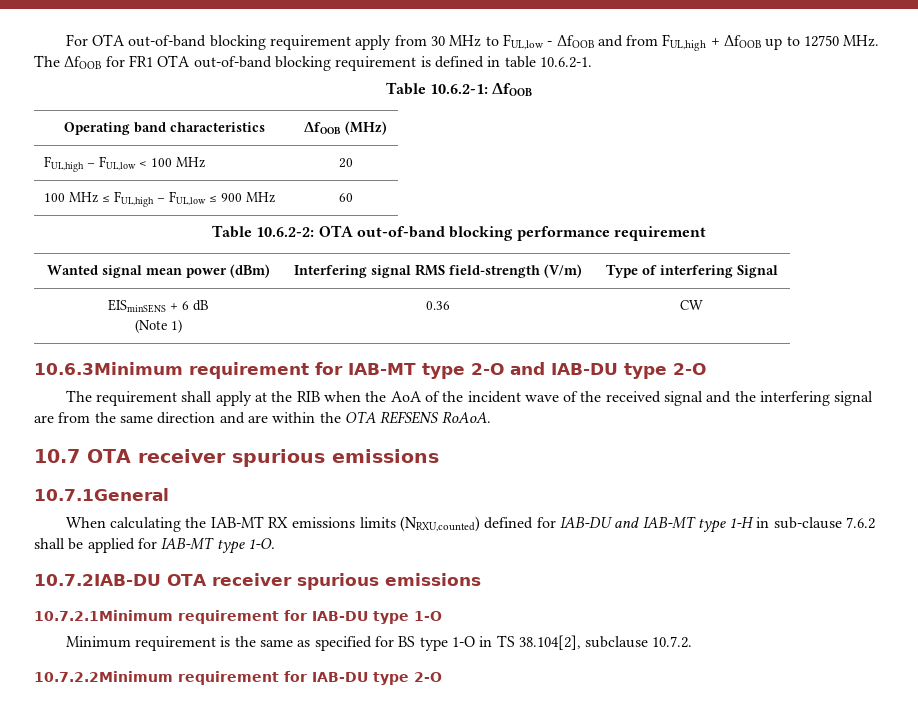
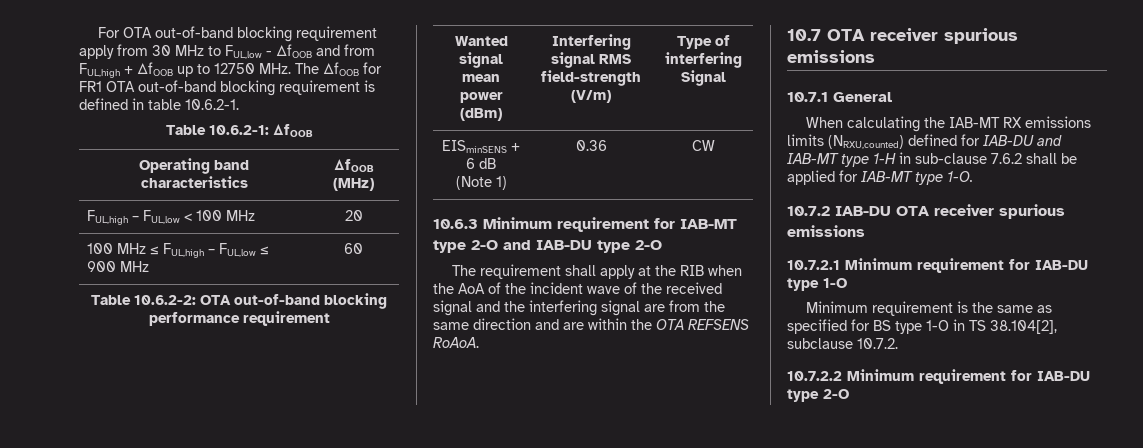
- 10.6.3Minimum requirement for IAB-MT type 2-O and IAB-DU type 2-O
+ 10.6.3 Minimum requirement for IAB-MT type 2-O and IAB-DU type 2-O
- 10.7.1General
+ 10.7.1 General
- 10.7.2IAB-DU OTA receiver spurious emissions
- 10.7.2.1Minimum requirement for IAB-DU type 1-O
+ 10.7.2 IAB-DU OTA receiver spurious emissions
+ 10.7.2.1 Minimum requirement for IAB-DU type 1-O
- 10.7.2.2Minimum requirement for IAB-DU type 2-O
+ 10.7.2.2 Minimum requirement for IAB-DU type 2-O

